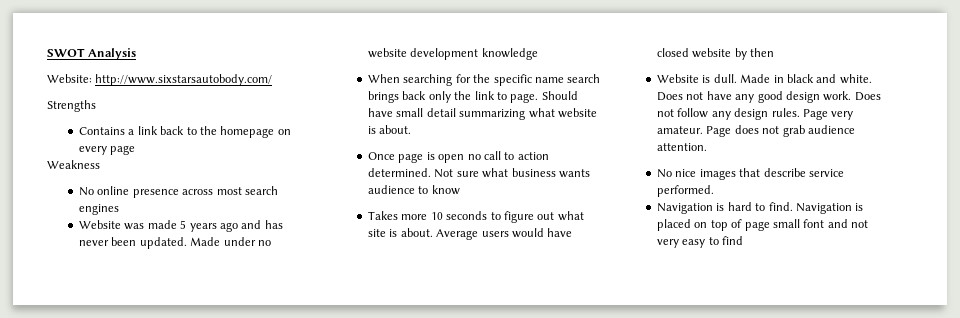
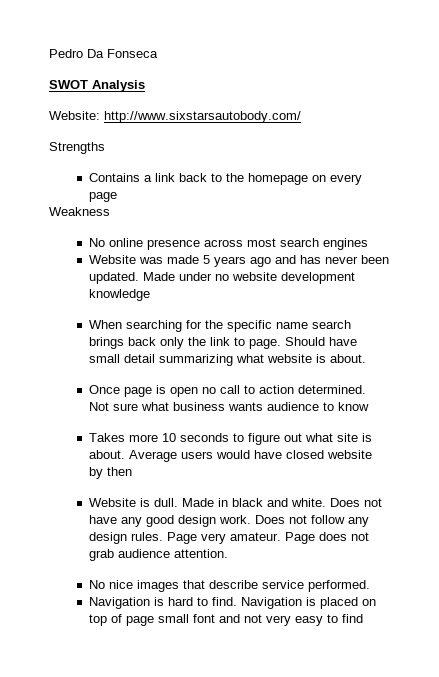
+ Pedro Da Fonseca

